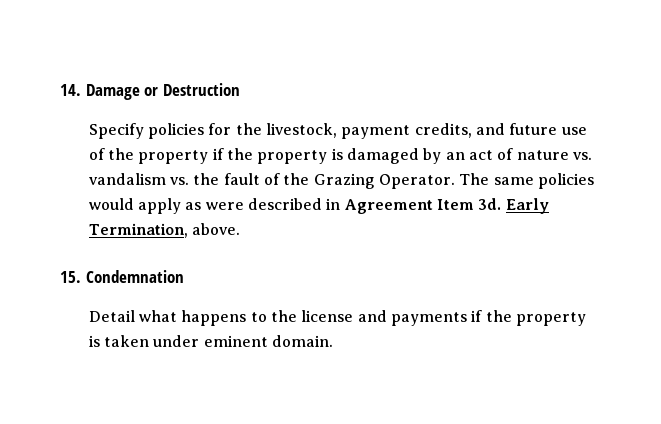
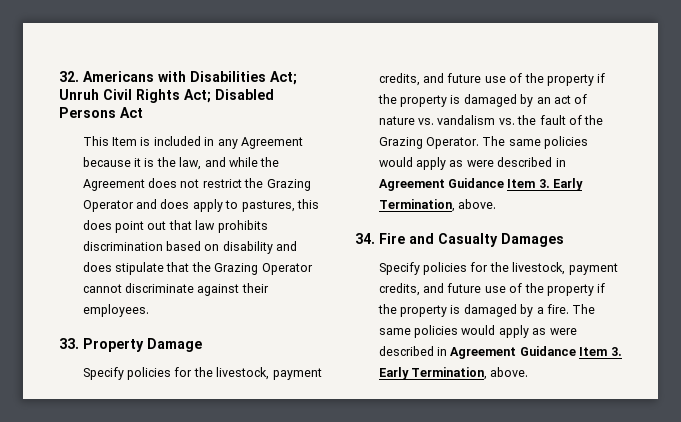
- 14. Damage or Destruction
+ 32. Americans with Disabilities Act; Unruh Civil Rights Act; Disabled Persons Act
+ This Item is included in any Agreement because it is the law, and while the Agreement does not restrict the Grazing Operator and does apply to pastures, this does point out that law prohibits discrimination based on disability and does stipulate that the Grazing Operator cannot discriminate against their employees.
+ 33. Property Damage
- Specify policies for the livestock, payment credits, and future use of the property if the property is damaged by an act of nature vs. vandalism vs. the fault of the Grazing Operator. The same policies would apply as were described in Agreement Item 3d. Early Termination, above.
+ Specify policies for the livestock, payment credits, and future use of the property if the property is damaged by an act of nature vs. vandalism vs. the fault of the Grazing Operator. The same policies would apply as were described in Agreement Guidance Item 3. Early Termination, above.
- 15. Condemnation
- Detail what happens to the license and payments if the property is taken under eminent domain.
+ 34. Fire and Casualty Damages
+ Specify policies for the livestock, payment credits, and future use of the property if the property is damaged by a fire. The same policies would apply as were described in Agreement Guidance Item 3. Early Termination, above.

